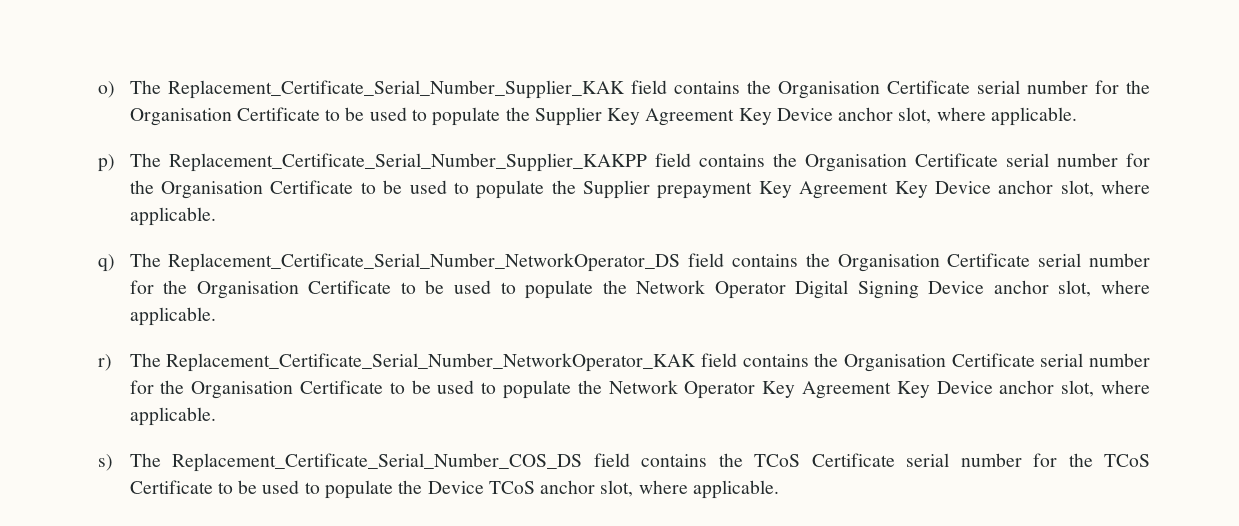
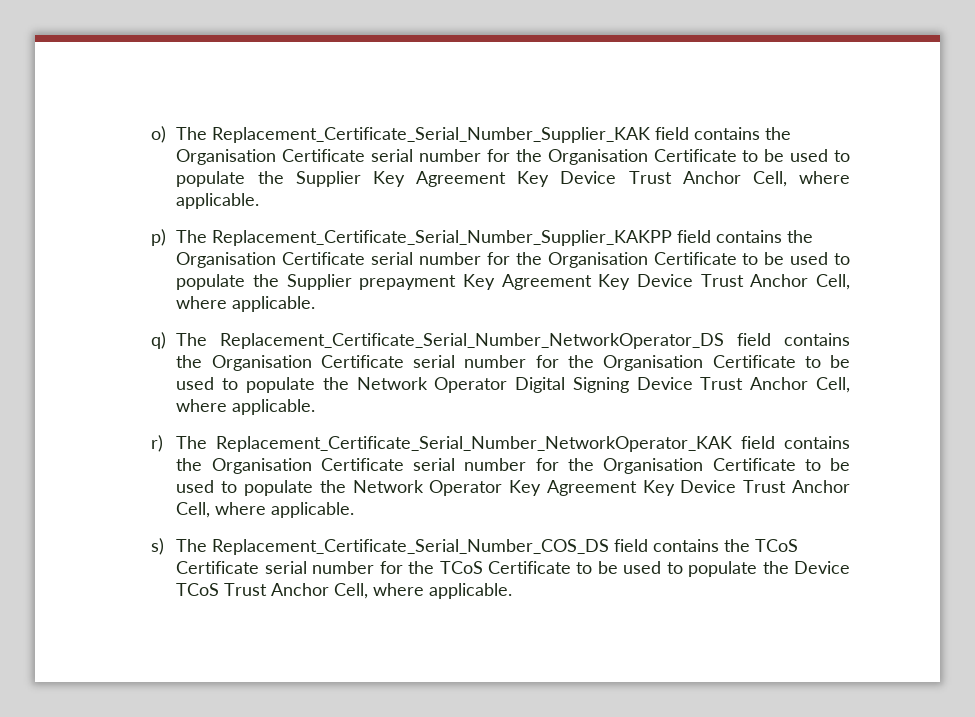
- o) The Replacement_Certificate_Serial_Number_Supplier_KAK field contains the Organisation Certificate serial number for the Organisation Certificate to be used to populate the Supplier Key Agreement Key Device anchor slot, where applicable.
+ o) The Replacement_Certificate_Serial_Number_Supplier_KAK field contains the Organisation Certificate serial number for the Organisation Certificate to be used to populate the Supplier Key Agreement Key Device Trust Anchor Cell, where applicable.
- p) The Replacement_Certificate_Serial_Number_Supplier_KAKPP field contains the Organisation Certificate serial number for the Organisation Certificate to be used to populate the Supplier prepayment Key Agreement Key Device anchor slot, where applicable.
+ p) The Replacement_Certificate_Serial_Number_Supplier_KAKPP field contains the Organisation Certificate serial number for the Organisation Certificate to be used to populate the Supplier prepayment Key Agreement Key Device Trust Anchor Cell, where applicable.
- q) The Replacement_Certificate_Serial_Number_NetworkOperator_DS field contains the Organisation Certificate serial number for the Organisation Certificate to be used to populate the Network Operator Digital Signing Device anchor slot, where applicable.
+ q) The Replacement_Certificate_Serial_Number_NetworkOperator_DS field contains the Organisation Certificate serial number for the Organisation Certificate to be used to populate the Network Operator Digital Signing Device Trust Anchor Cell, where applicable.
- r) The Replacement_Certificate_Serial_Number_NetworkOperator_KAK field contains the Organisation Certificate serial number for the Organisation Certificate to be used to populate the Network Operator Key Agreement Key Device anchor slot, where applicable.
+ r) The Replacement_Certificate_Serial_Number_NetworkOperator_KAK field contains the Organisation Certificate serial number for the Organisation Certificate to be used to populate the Network Operator Key Agreement Key Device Trust Anchor Cell, where applicable.
- s) The Replacement_Certificate_Serial_Number_COS_DS field contains the TCoS Certificate serial number for the TCoS Certificate to be used to populate the Device TCoS anchor slot, where applicable.
+ s) The Replacement_Certificate_Serial_Number_COS_DS field contains the TCoS Certificate serial number for the TCoS Certificate to be used to populate the Device TCoS Trust Anchor Cell, where applicable.

